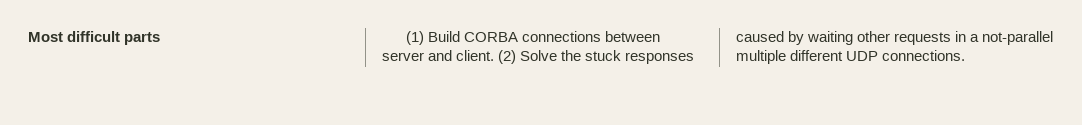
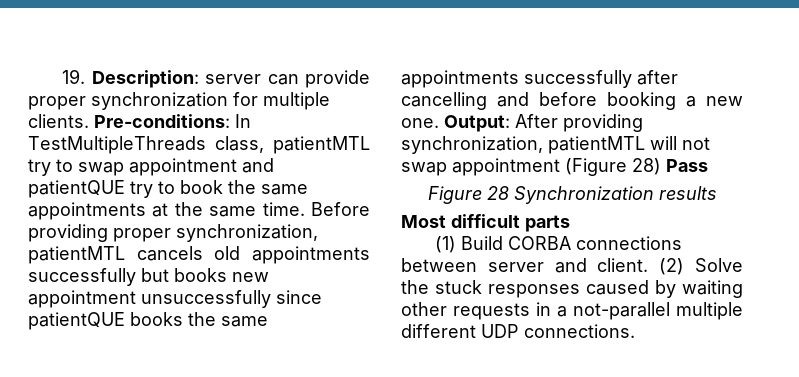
+ 19. Description: server can provide proper synchronization for multiple clients. Pre-conditions: In TestMultipleThreads class, patientMTL try to swap appointment and patientQUE try to book the same appointments at the same time. Before providing proper synchronization, patientMTL cancels old appointments successfully but books new appointment unsuccessfully since patientQUE books the same appointments successfully after cancelling and before booking a new one. Output: After providing synchronization, patientMTL will not swap appointment (Figure 28) Pass
+ Figure 28 Synchronization results

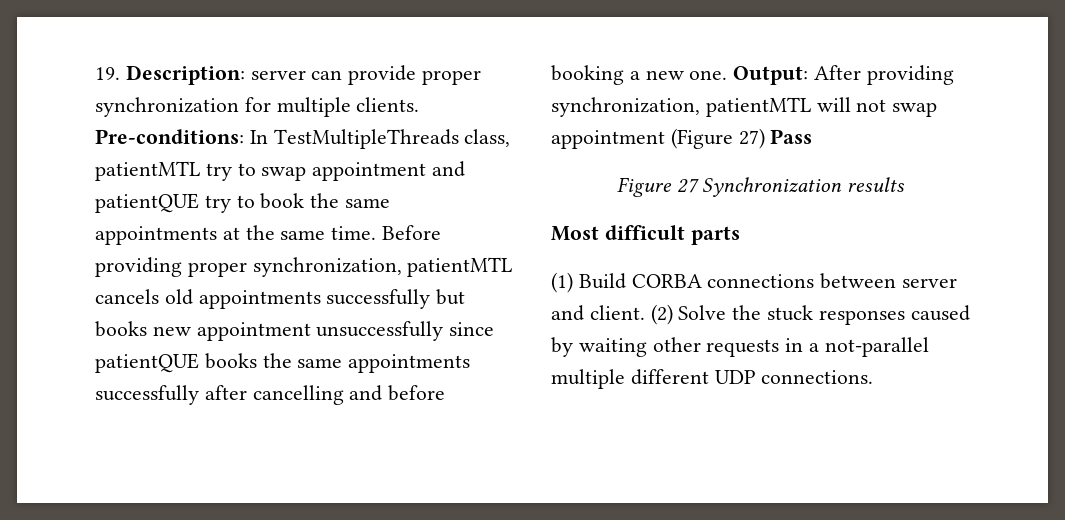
- Output: After providing synchronization, patientMTL will not swap appointment (Figure 28) Pass
+ Output: After providing synchronization, patientMTL will not swap appointment (Figure 27) Pass
- Figure 28 Synchronization results
+ Figure 27 Synchronization results

